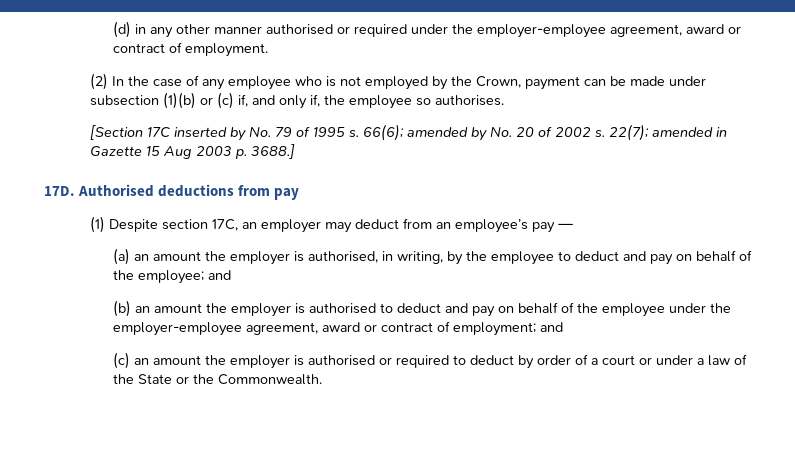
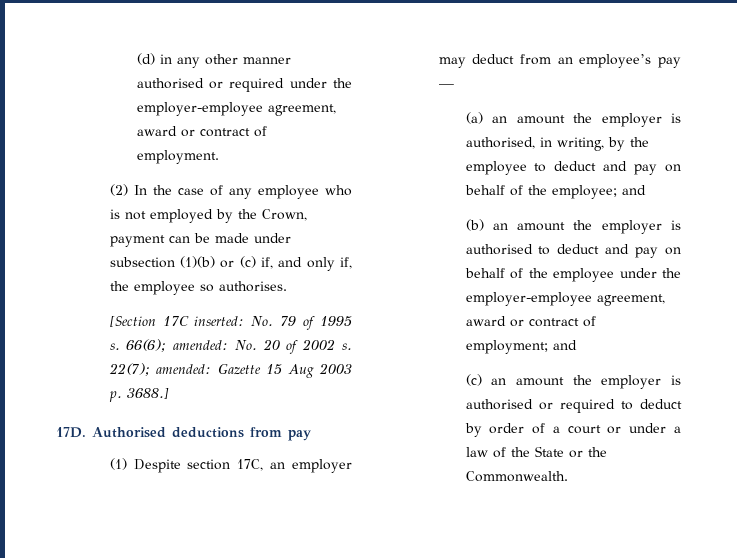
- [Section 17C inserted by No. 79 of 1995 s.
+ [Section 17C inserted: No. 79 of 1995 s.
- 66(6); amended by No. 20 of 2002 s.
+ 66(6); amended: No. 20 of 2002 s.
- 22(7); amended in Gazette 15 Aug 2003 p. 3688.]
+ 22(7); amended: Gazette 15 Aug 2003 p. 3688.]

